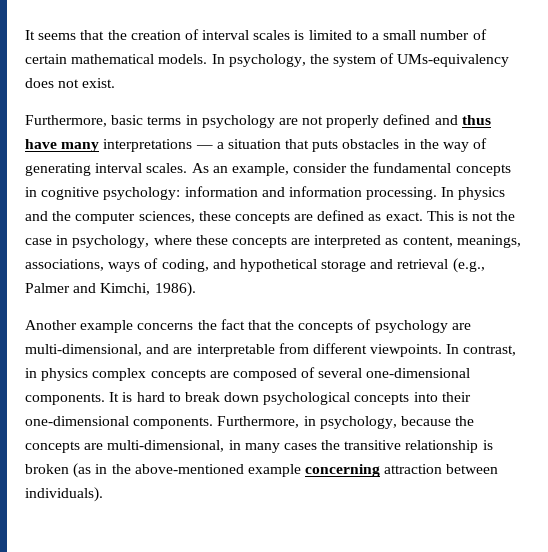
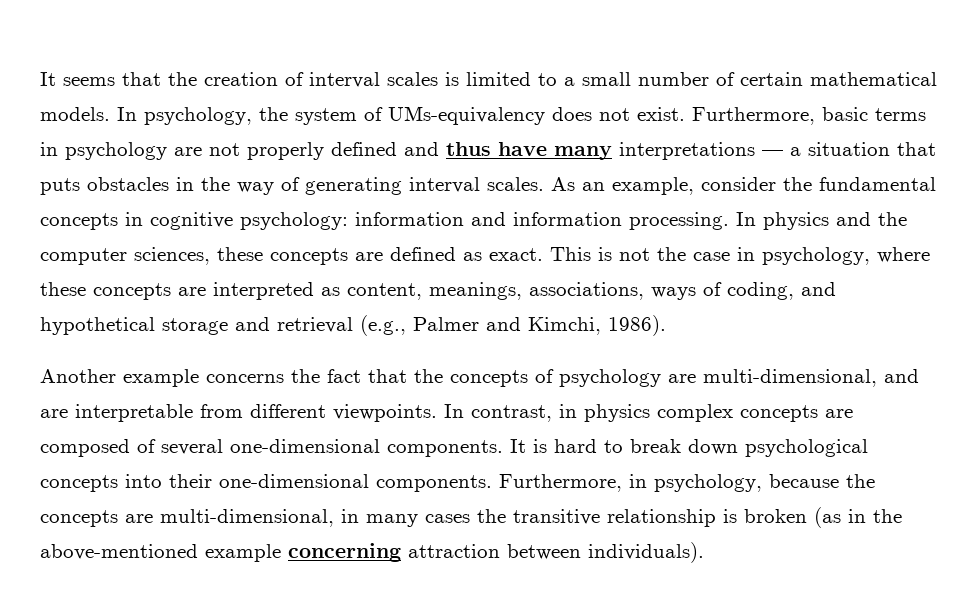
- In psychology, the system of UMs-equivalency does not exist.
- Furthermore, basic terms in psychology are not properly defined and thus have many interpretations — a situation that puts obstacles in the way of generating interval scales.
+ In psychology, the system of UMs-equivalency does not exist. Furthermore, basic terms in psychology are not properly defined and thus have many interpretations — a situation that puts obstacles in the way of generating interval scales.

